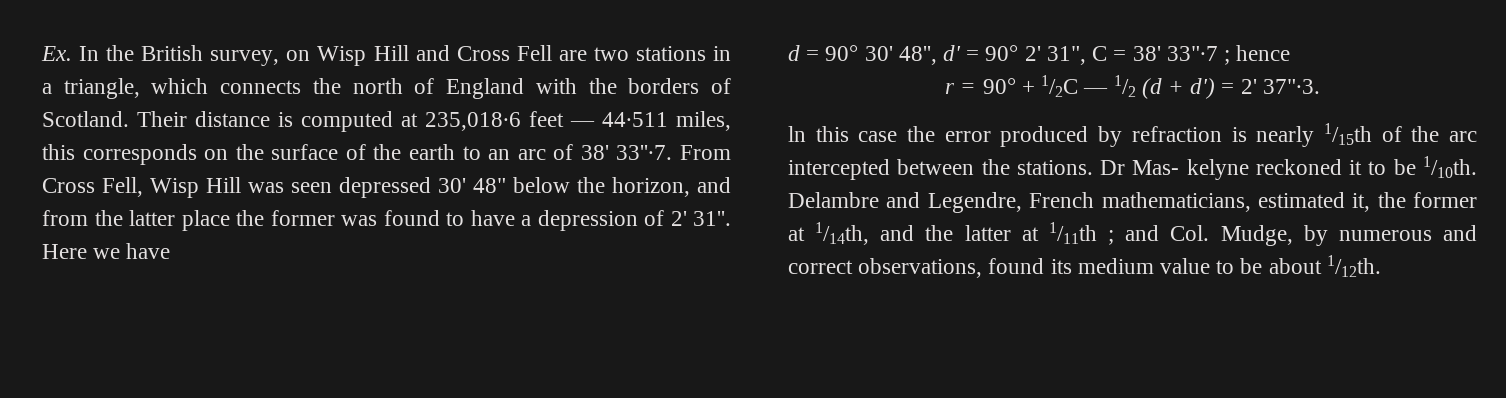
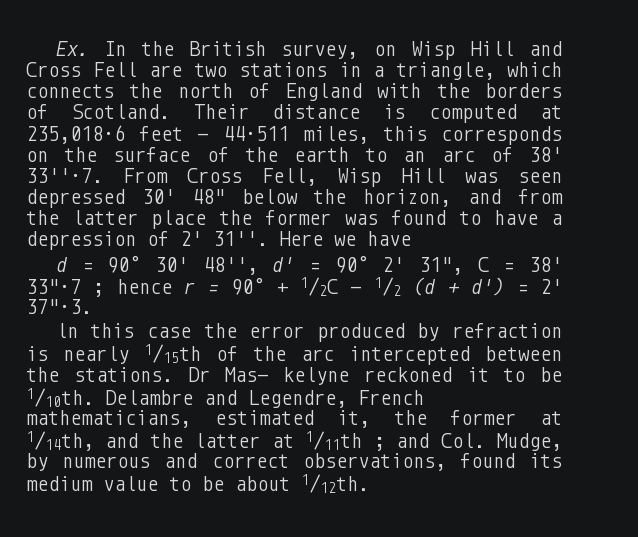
- d = 90° 30' 48'', d' = 90° 2' 31", C = 38' 33"∙7 ; hence
- r = 90° + 1/2C — 1/2 (d + d') = 2' 37"∙3.
+ d = 90° 30' 48'', d' = 90° 2' 31", C = 38' 33"∙7 ; hence r = 90° + 1/2C — 1/2 (d + d') = 2' 37"∙3.

